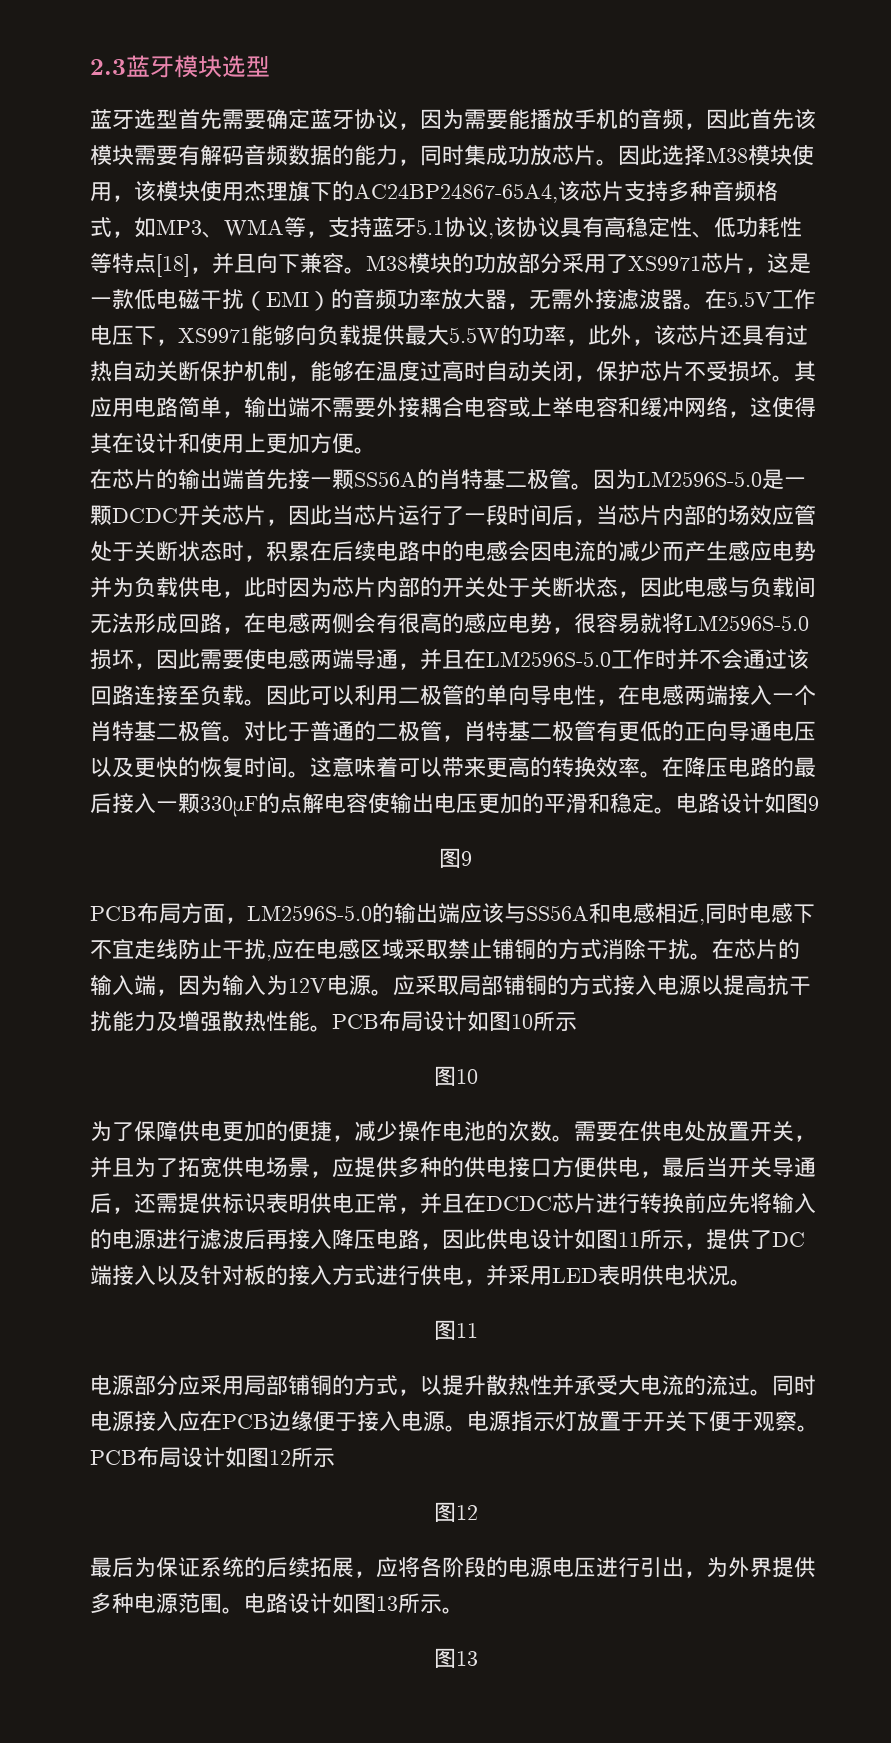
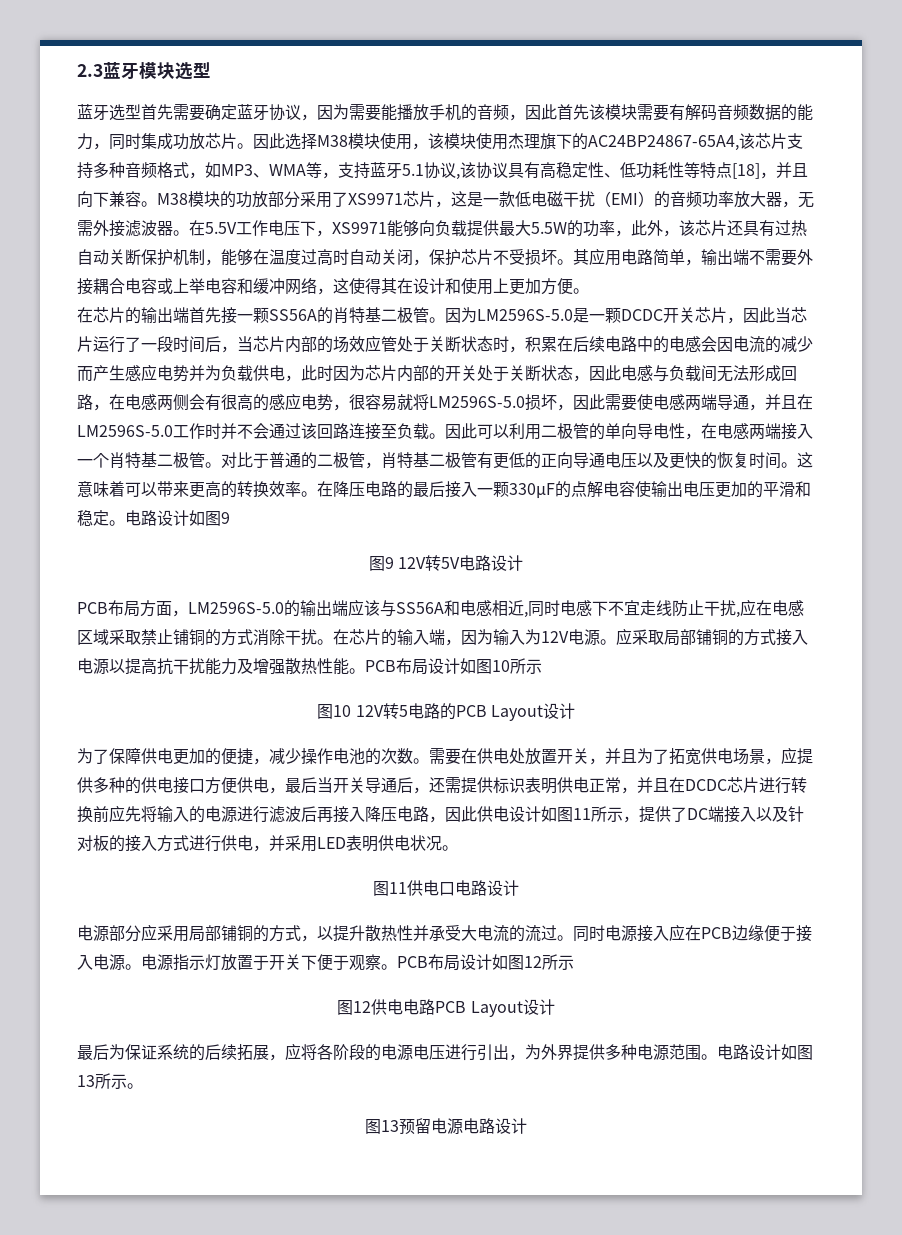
  电路设计如图9
- 图9
+ 图9 12V转5V电路设计
  PCB布局设计如图10所示
- 图10
+ 图10 12V转5电路的PCB Layout设计
  需要在供电处放置开关，并且为了拓宽供电场景，应提供多种的供电接口方便供电，最后当开关导通后，还需提供标识表明供电正常，并且在DCDC芯片进行转换前应先将输入的电源进行滤波后再接入降压电路，因此供电设计如图11所示，提供了DC端接入以及针对板的接入方式进行供电，并采用LED表明供电状况。
- 图11
+ 图11供电口电路设计
  PCB布局设计如图12所示
- 图12
+ 图12供电电路PCB Layout设计
  电路设计如图13所示。
- 图13
+ 图13预留电源电路设计

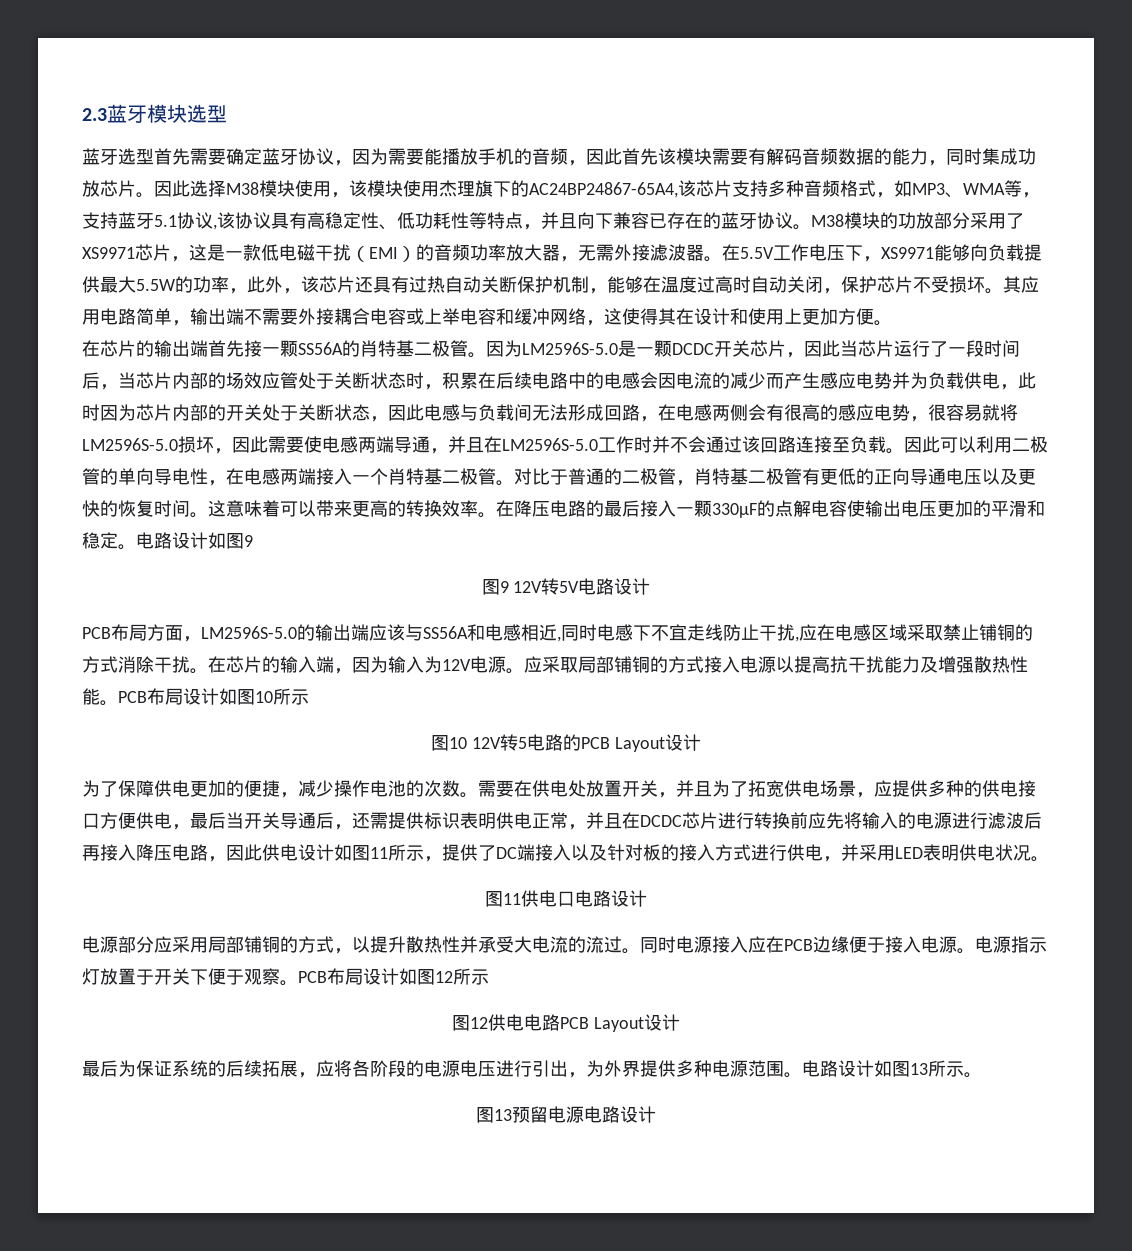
- 因此选择M38模块使用，该模块使用杰理旗下的AC24BP24867-65A4,该芯片支持多种音频格式，如MP3、WMA等，支持蓝牙5.1协议,该协议具有高稳定性、低功耗性等特点[18]，并且向下兼容。
+ 因此选择M38模块使用，该模块使用杰理旗下的AC24BP24867-65A4,该芯片支持多种音频格式，如MP3、WMA等，支持蓝牙5.1协议,该协议具有高稳定性、低功耗性等特点，并且向下兼容已存在的蓝牙协议。

